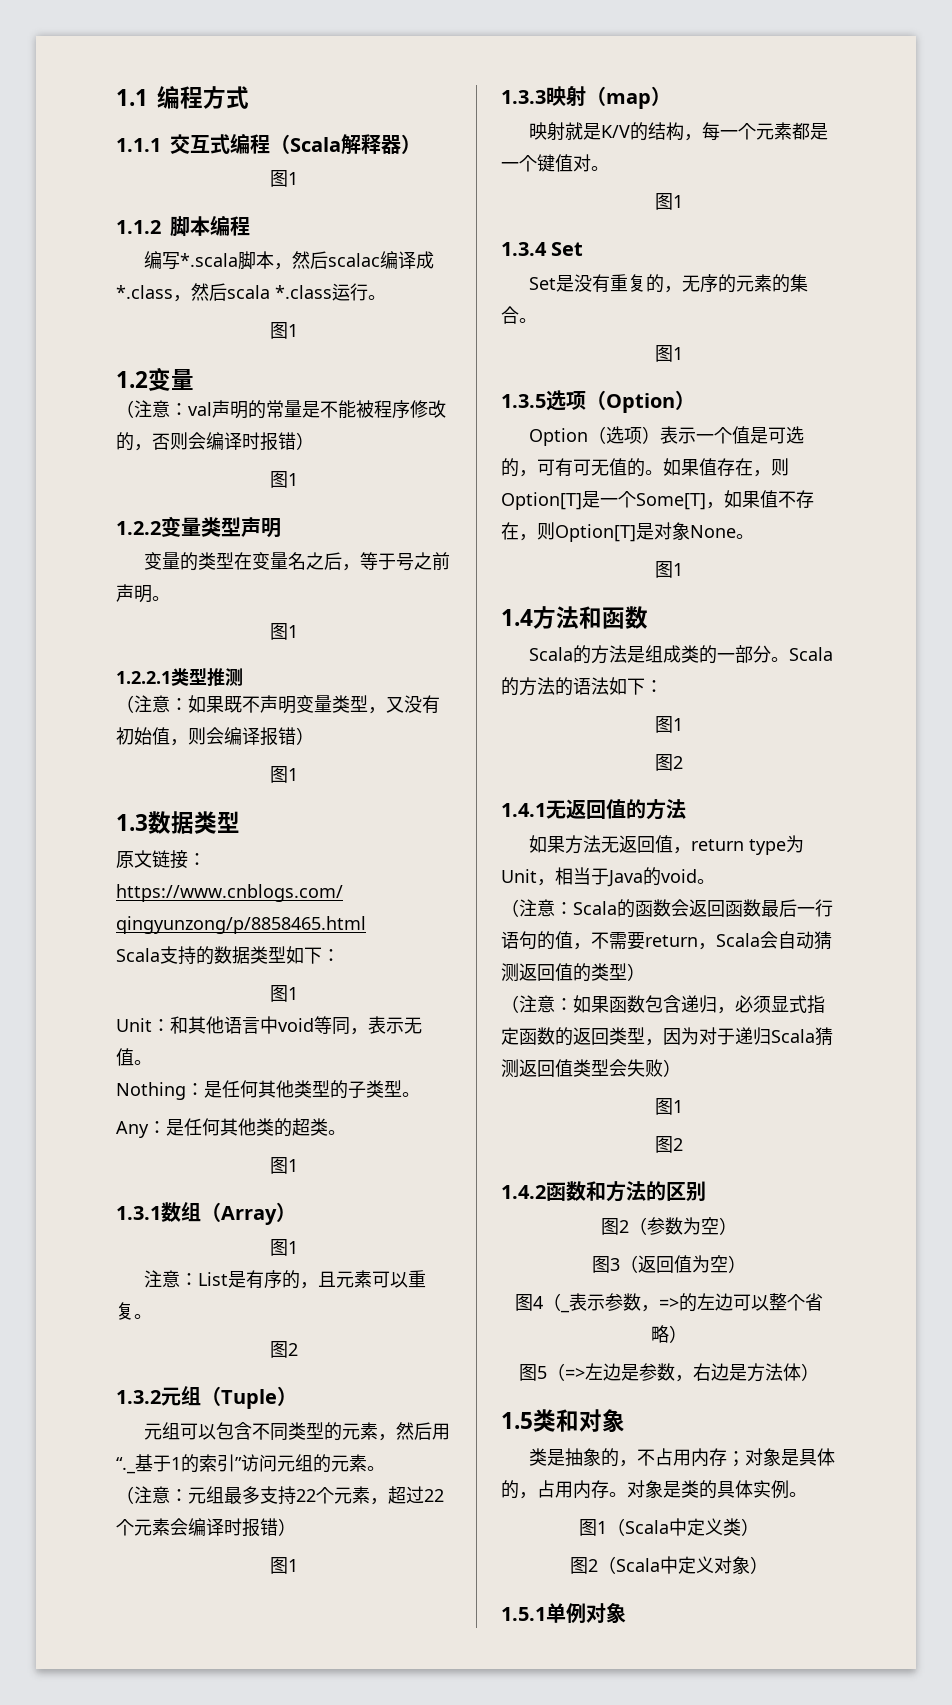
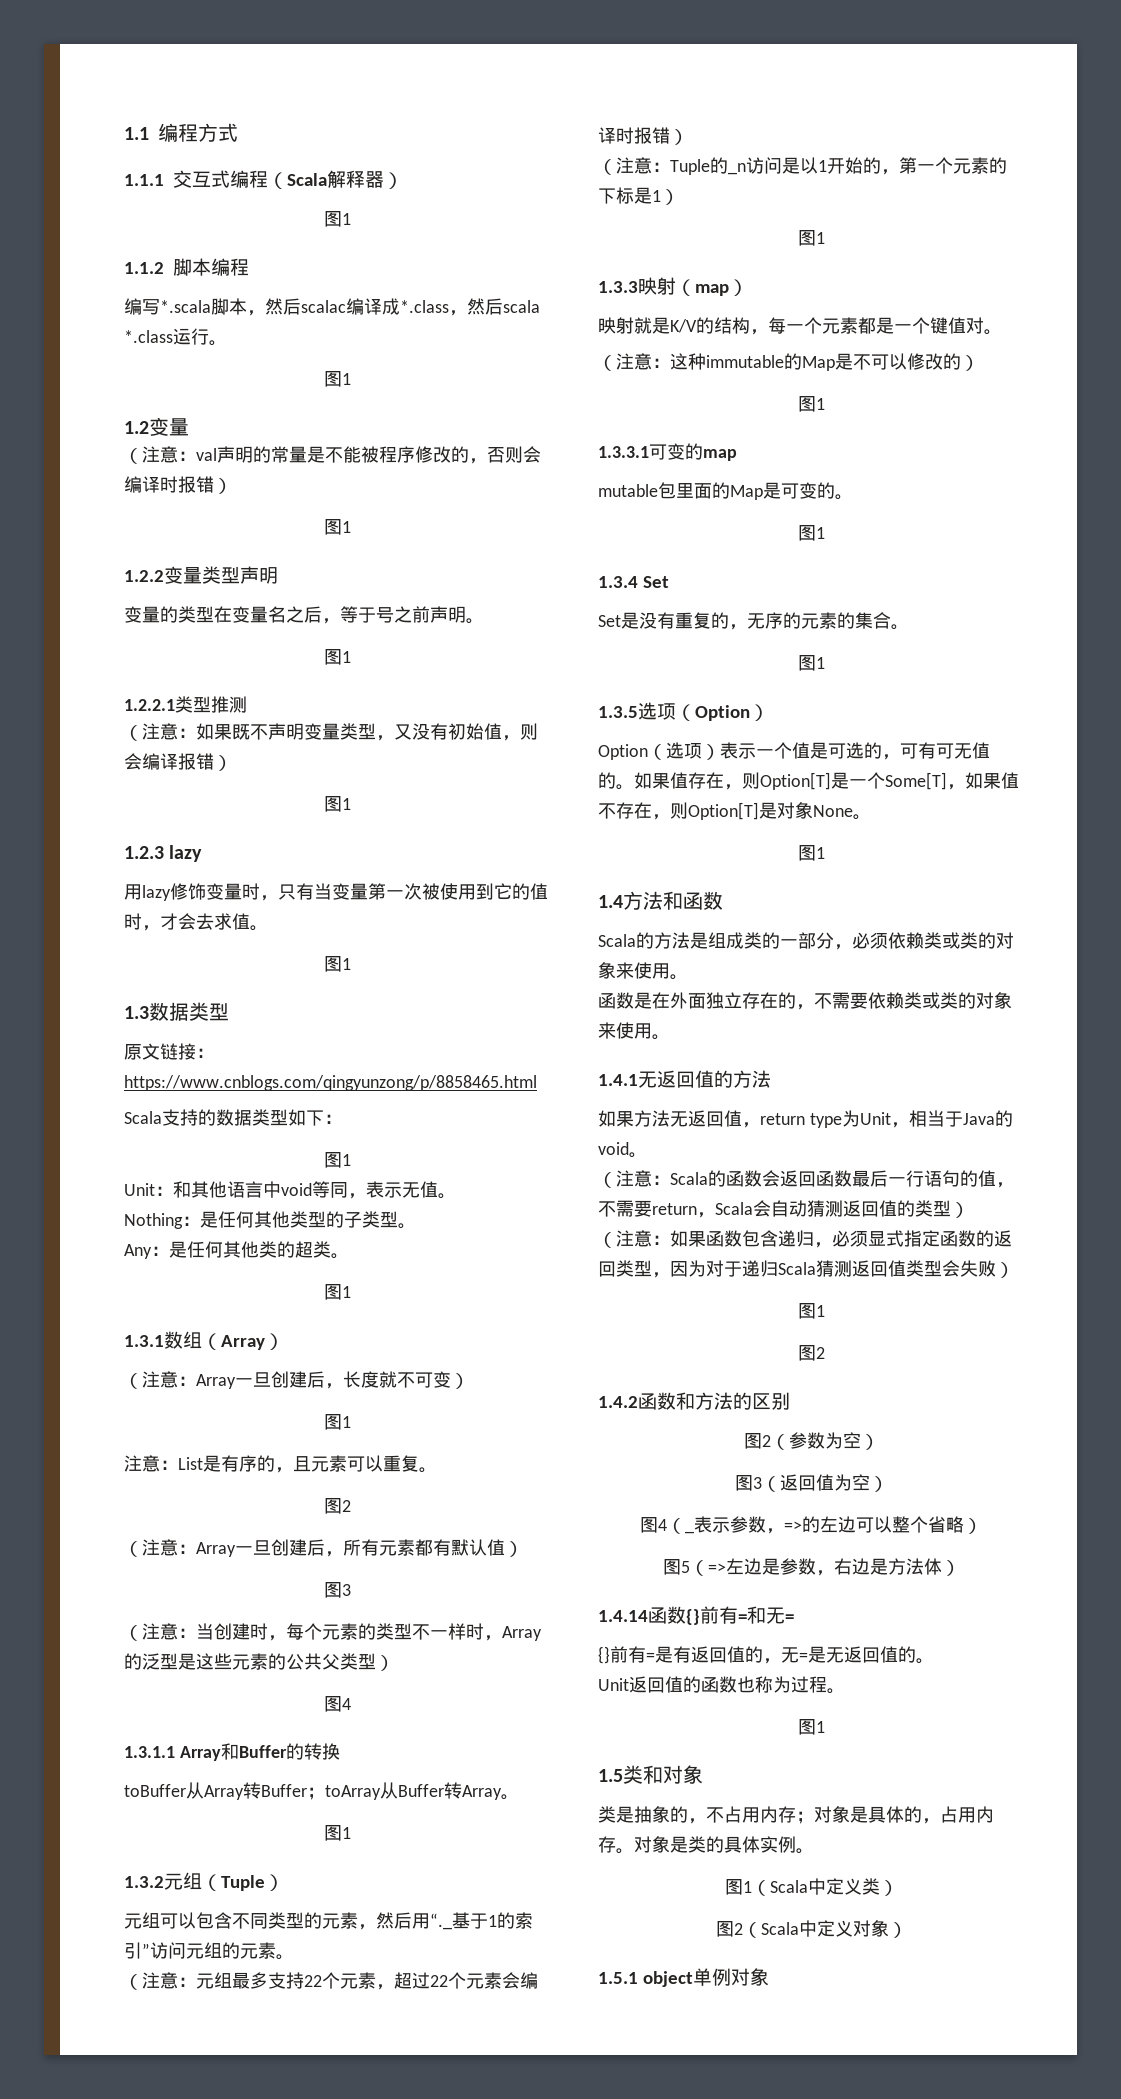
+ 1.2.3 lazy
+ 用lazy修饰变量时，只有当变量第一次被使用到它的值时，才会去求值。
+ 图1
+ （注意：Array一旦创建后，长度就不可变）
+ （注意：Array一旦创建后，所有元素都有默认值）
+ 图3
+ （注意：当创建时，每个元素的类型不一样时，Array的泛型是这些元素的公共父类型）
+ 图4
+ 1.3.1.1 Array和Buffer的转换
+ toBuffer从Array转Buffer；toArray从Buffer转Array。
+ 图1
+ （注意：Tuple的_n访问是以1开始的，第一个元素的下标是1）
+ （注意：这种immutable的Map是不可以修改的）
+ 图1
+ 1.3.3.1可变的map
+ mutable包里面的Map是可变的。
- Scala的方法是组成类的一部分。Scala的方法的语法如下：
- 图1
- 图2
+ Scala的方法是组成类的一部分，必须依赖类或类的对象来使用。
+ 函数是在外面独立存在的，不需要依赖类或类的对象来使用。
+ 1.4.14函数{}前有=和无=
+ {}前有=是有返回值的，无=是无返回值的。
+ Unit返回值的函数也称为过程。
+ 图1
- 1.5.1单例对象
+ 1.5.1 object单例对象

